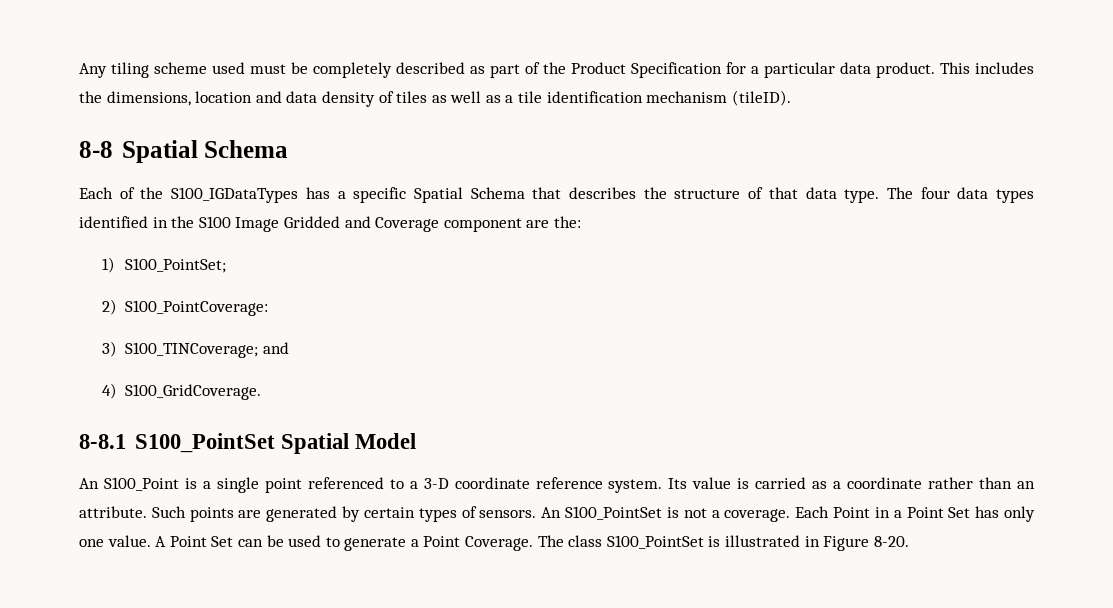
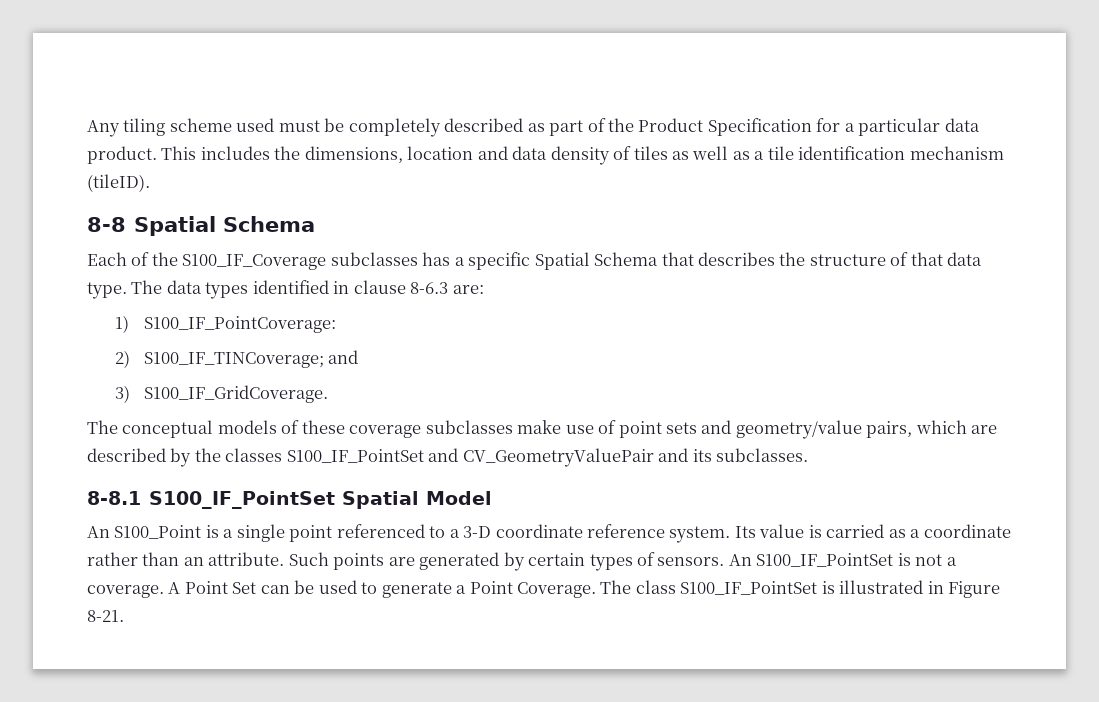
- Each of the S100_IGDataTypes has a specific Spatial Schema that describes the structure of that data type.
+ Each of the S100_IF_Coverage subclasses has a specific Spatial Schema that describes the structure of that data type.
- The four data types identified in the S100 Image Gridded and Coverage component are the:
+ The data types identified in clause 8-6.3 are:
- 1) S100_PointSet;
+ 1) S100_IF_PointCoverage:
- 2) S100_PointCoverage:
- 3) S100_TINCoverage; and
- 4) S100_GridCoverage.
+ 2) S100_IF_TINCoverage; and
+ 3) S100_IF_GridCoverage.
+ The conceptual models of these coverage subclasses make use of point sets and geometry/value pairs, which are described by the classes S100_IF_PointSet and CV_GeometryValuePair and its subclasses.
- 8-8.1 S100_PointSet Spatial Model
+ 8-8.1 S100_IF_PointSet Spatial Model
- An S100_PointSet is not a coverage.
+ An S100_IF_PointSet is not a coverage.
- Each Point in a Point Set has only one value.
- The class S100_PointSet is illustrated in Figure 8-20.
+ The class S100_IF_PointSet is illustrated in Figure 8-21.

